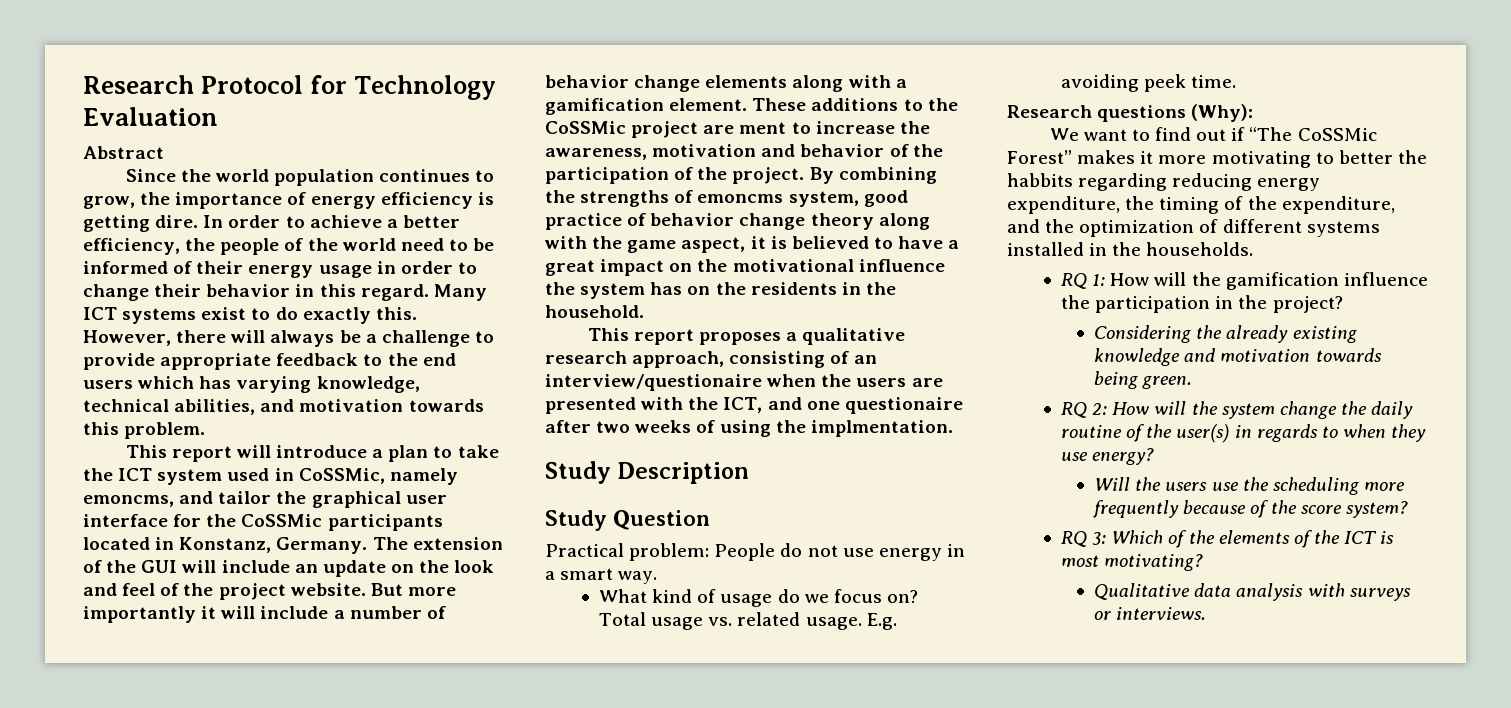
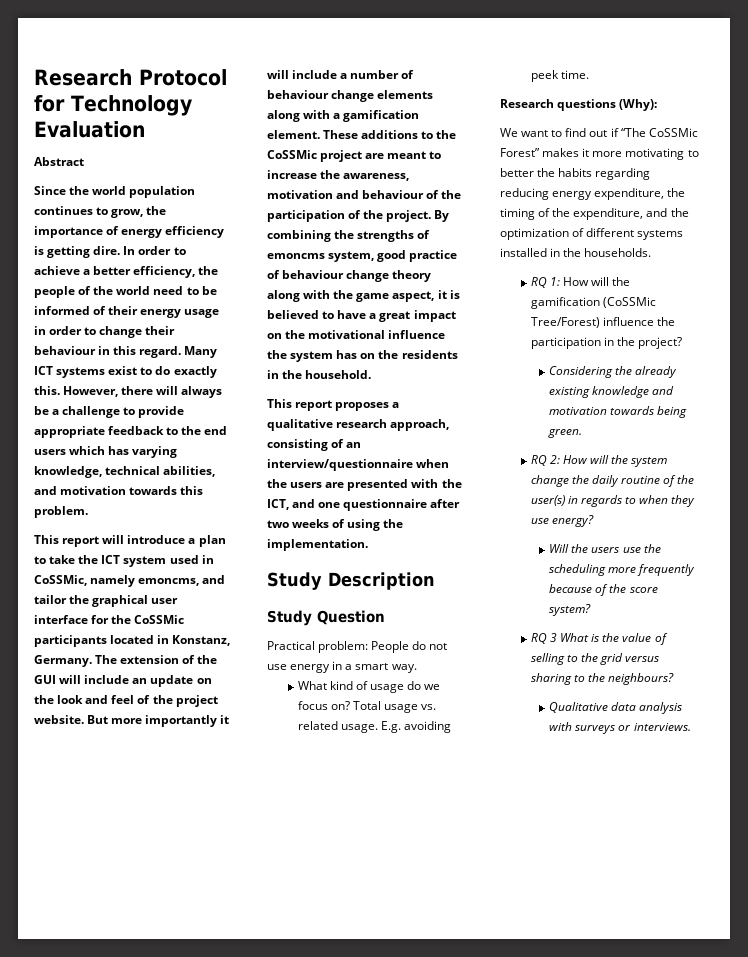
- In order to achieve a better efficiency, the people of the world need to be informed of their energy usage in order to change their behavior in this regard.
+ In order to achieve a better efficiency, the people of the world need to be informed of their energy usage in order to change their behaviour in this regard.
- But more importantly it will include a number of behavior change elements along with a gamification element.
+ But more importantly it will include a number of behaviour change elements along with a gamification element.
- These additions to the CoSSMic project are ment to increase the awareness, motivation and behavior of the participation of the project.
+ These additions to the CoSSMic project are meant to increase the awareness, motivation and behaviour of the participation of the project.
- By combining the strengths of emoncms system, good practice of behavior change theory along with the game aspect, it is believed to have a great impact on the motivational influence the system has on the residents in the household.
+ By combining the strengths of emoncms system, good practice of behaviour change theory along with the game aspect, it is believed to have a great impact on the motivational influence the system has on the residents in the household.
- This report proposes a qualitative research approach, consisting of an interview/questionaire when the users are presented with the ICT, and one questionaire after two weeks of using the implmentation.
+ This report proposes a qualitative research approach, consisting of an interview/questionnaire when the users are presented with the ICT, and one questionnaire after two weeks of using the implementation.
- We want to find out if “The CoSSMic Forest” makes it more motivating to better the habbits regarding reducing energy expenditure, the timing of the expenditure, and the optimization of different systems installed in the households.
+ We want to find out if “The CoSSMic Forest” makes it more motivating to better the habits regarding reducing energy expenditure, the timing of the expenditure, and the optimization of different systems installed in the households.
- RQ 1: How will the gamification influence the participation in the project?
+ RQ 1: How will the gamification (CoSSMic Tree/Forest) influence the participation in the project?
- RQ 3: Which of the elements of the ICT is most motivating?
+ RQ 3 What is the value of selling to the grid versus sharing to the neighbours?

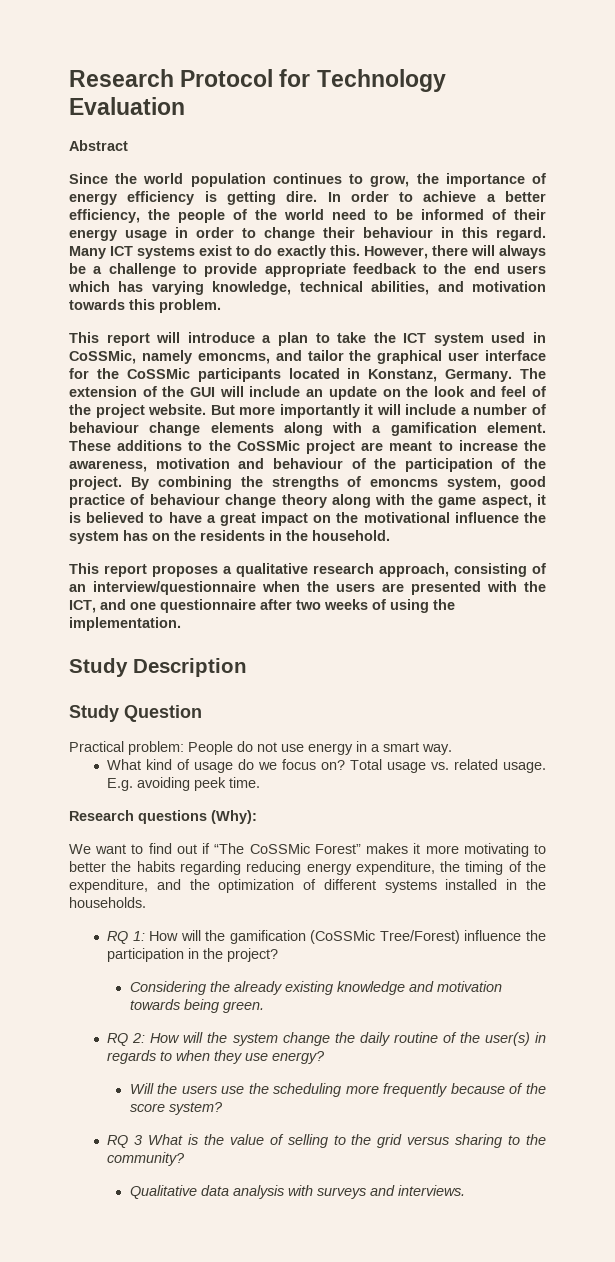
- RQ 3 What is the value of selling to the grid versus sharing to the neighbours?
+ RQ 3 What is the value of selling to the grid versus sharing to the community?
- Qualitative data analysis with surveys or interviews.
+ Qualitative data analysis with surveys and interviews.

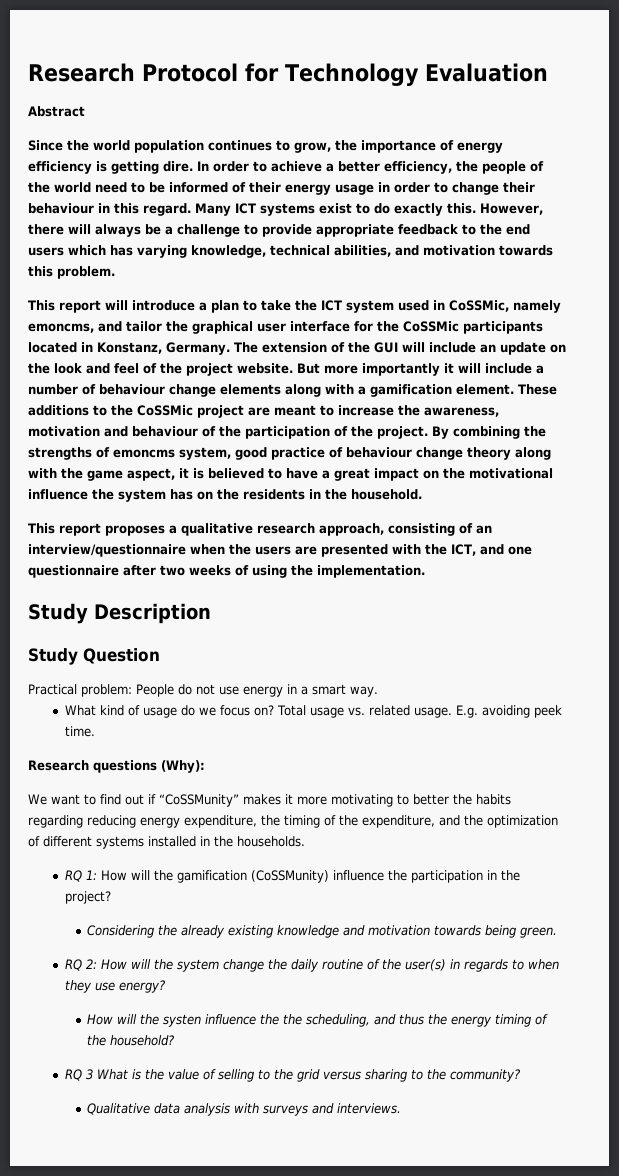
- We want to find out if “The CoSSMic Forest” makes it more motivating to better the habits regarding reducing energy expenditure, the timing of the expenditure, and the optimization of different systems installed in the households.
+ We want to find out if “CoSSMunity” makes it more motivating to better the habits regarding reducing energy expenditure, the timing of the expenditure, and the optimization of different systems installed in the households.
- RQ 1: How will the gamification (CoSSMic Tree/Forest) influence the participation in the project?
+ RQ 1: How will the gamification (CoSSMunity) influence the participation in the project?
- Will the users use the scheduling more frequently because of the score system?
+ How will the systen influence the the scheduling, and thus the energy timing of the household?

